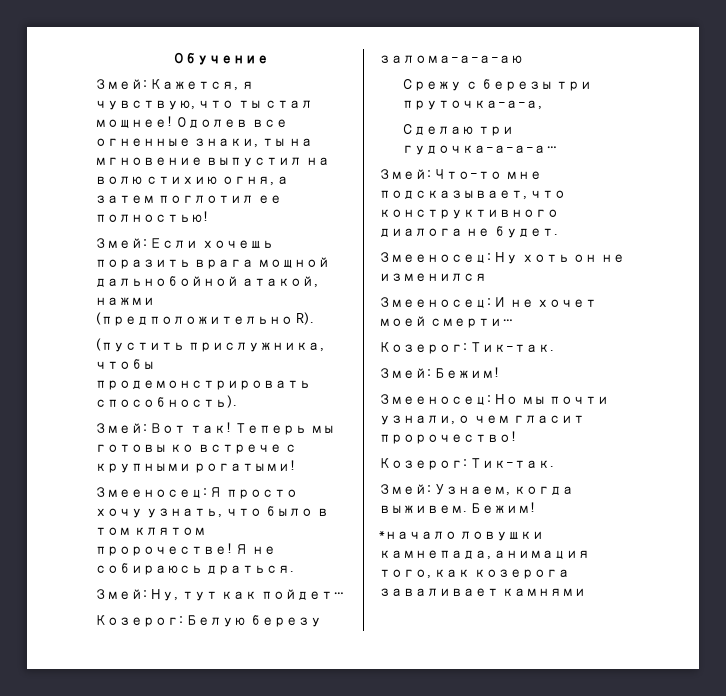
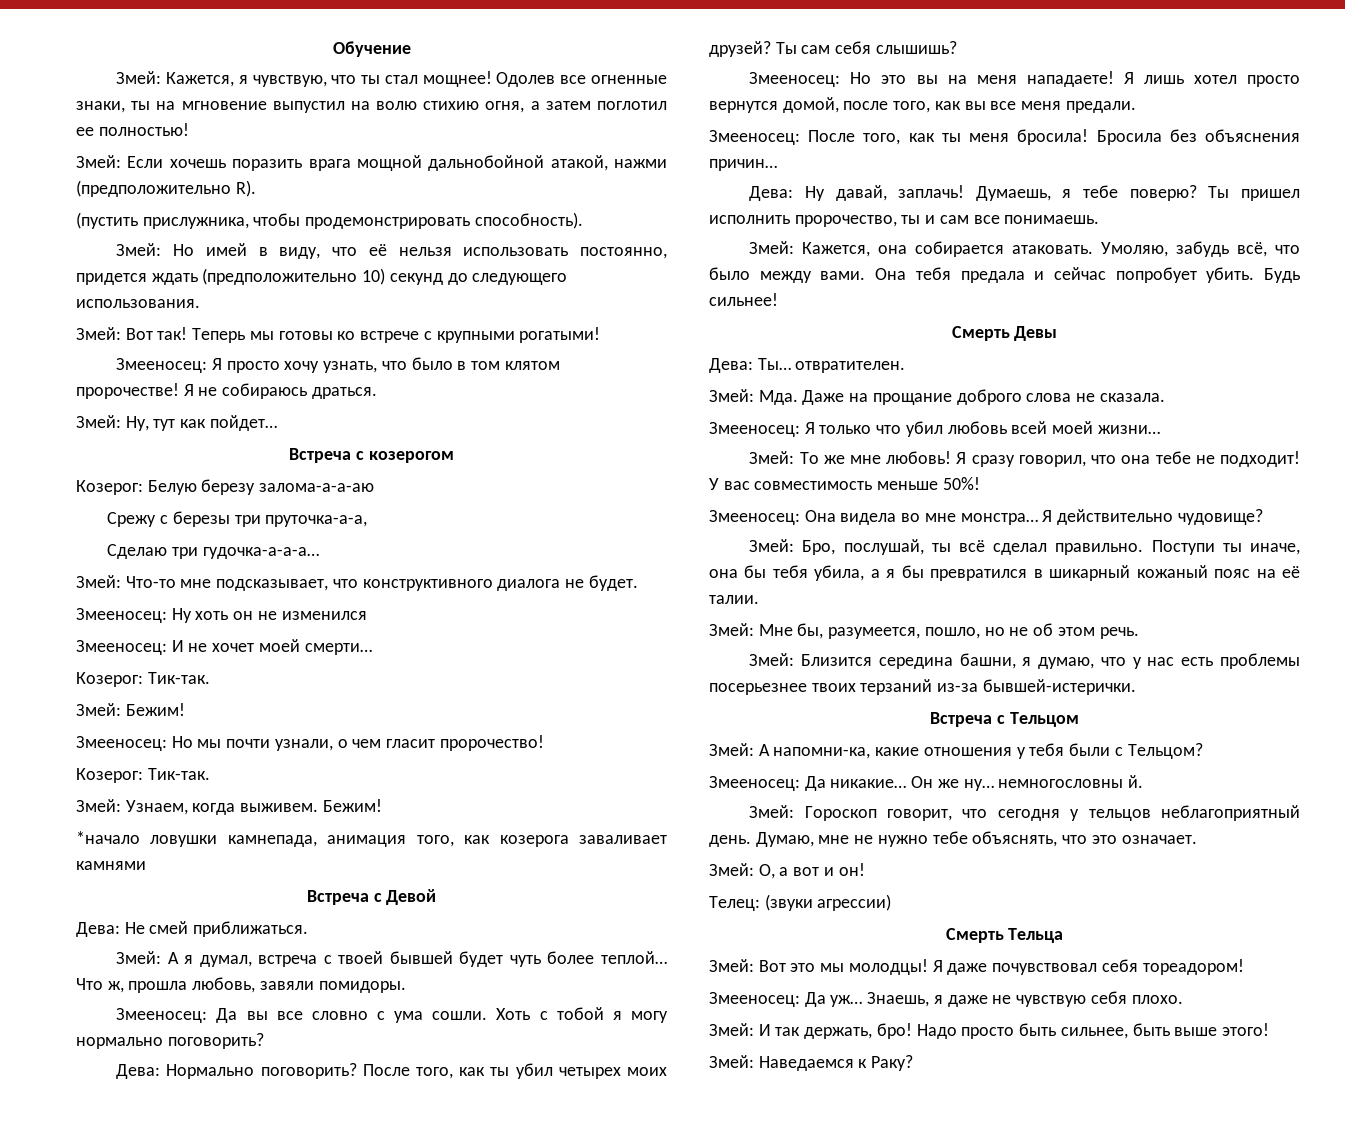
+ Змей: Но имей в виду, что её нельзя использовать постоянно, придется ждать (предположительно 10) секунд до следующего использования.
+ Встреча с козерогом
+ Встреча с Девой
+ Дева: Не смей приближаться.
+ Змей: А я думал, встреча с твоей бывшей будет чуть более теплой… Что ж, прошла любовь, завяли помидоры.
+ Змееносец: Да вы все словно с ума сошли. Хоть с тобой я могу нормально поговорить?
+ Дева: Нормально поговорить? После того, как ты убил четырех моих друзей? Ты сам себя слышишь?
+ Змееносец: Но это вы на меня нападаете! Я лишь хотел просто вернутся домой, после того, как вы все меня предали.
+ Змееносец: После того, как ты меня бросила! Бросила без объяснения причин…
+ Дева: Ну давай, заплачь! Думаешь, я тебе поверю? Ты пришел исполнить пророчество, ты и сам все понимаешь.
+ Змей: Кажется, она собирается атаковать. Умоляю, забудь всё, что было между вами. Она тебя предала и сейчас попробует убить. Будь сильнее!
+ Смерть Девы
+ Дева: Ты… отвратителен.
+ Змей: Мда. Даже на прощание доброго слова не сказала.
+ Змееносец: Я только что убил любовь всей моей жизни…
+ Змей: То же мне любовь! Я сразу говорил, что она тебе не подходит! У вас совместимость меньше 50%!
+ Змееносец: Она видела во мне монстра… Я действительно чудовище?
+ Змей: Бро, послушай, ты всё сделал правильно. Поступи ты иначе, она бы тебя убила, а я бы превратился в шикарный кожаный пояс на её талии.
+ Змей: Мне бы, разумеется, пошло, но не об этом речь.
+ Змей: Близится середина башни, я думаю, что у нас есть проблемы посерьезнее твоих терзаний из-за бывшей-истерички.
+ Встреча с Тельцом
+ Змей: А напомни-ка, какие отношения у тебя были с Тельцом?
+ Змееносец: Да никакие… Он же ну… немногословны й.
+ Змей: Гороскоп говорит, что сегодня у тельцов неблагоприятный день. Думаю, мне не нужно тебе объяснять, что это означает.
+ Змей: О, а вот и он!
+ Телец: (звуки агрессии)
+ Смерть Тельца
+ Змей: Вот это мы молодцы! Я даже почувствовал себя тореадором!
+ Змееносец: Да уж… Знаешь, я даже не чувствую себя плохо.
+ Змей: И так держать, бро! Надо просто быть сильнее, быть выше этого!
+ Змей: Наведаемся к Раку?

